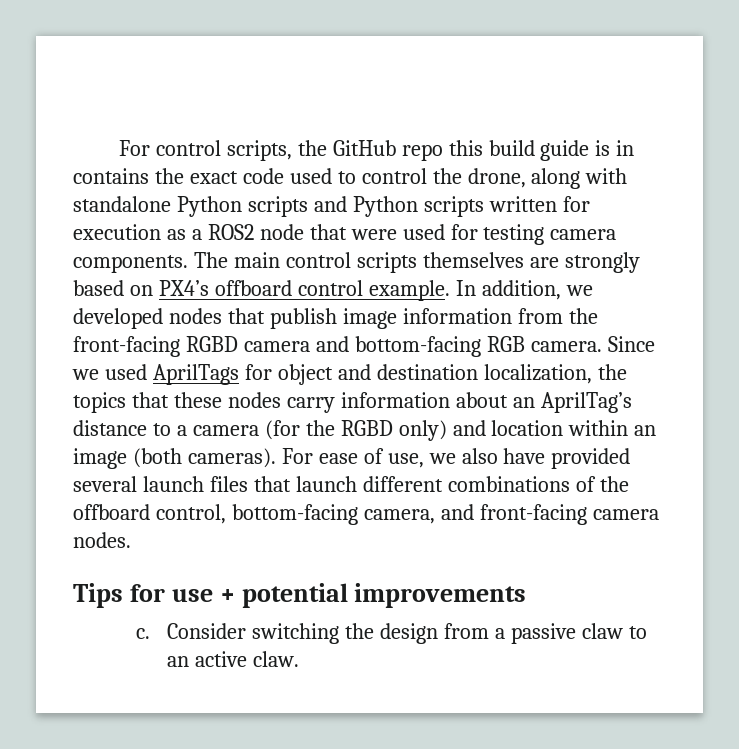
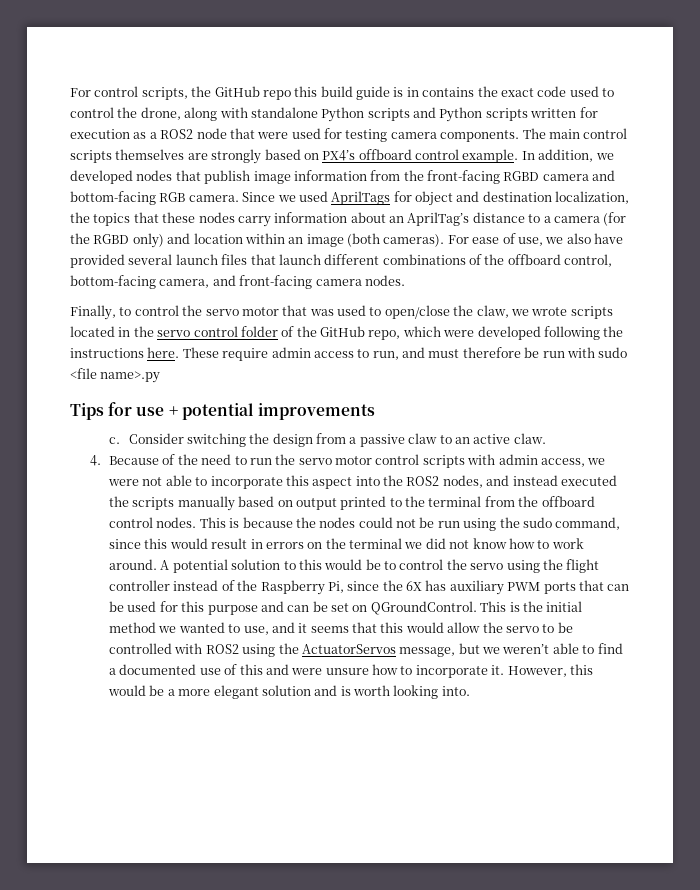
+ Finally, to control the servo motor that was used to open/close the claw, we wrote scripts located in the servo control folder of the GitHub repo, which were developed following the instructions here. These require admin access to run, and must therefore be run with sudo <file name>.py
+ 4. Because of the need to run the servo motor control scripts with admin access, we were not able to incorporate this aspect into the ROS2 nodes, and instead executed the scripts manually based on output printed to the terminal from the offboard control nodes. This is because the nodes could not be run using the sudo command, since this would result in errors on the terminal we did not know how to work around. A potential solution to this would be to control the servo using the flight controller instead of the Raspberry Pi, since the 6X has auxiliary PWM ports that can be used for this purpose and can be set on QGroundControl. This is the initial method we wanted to use, and it seems that this would allow the servo to be controlled with ROS2 using the ActuatorServos message, but we weren’t able to find a documented use of this and were unsure how to incorporate it. However, this would be a more elegant solution and is worth looking into.

